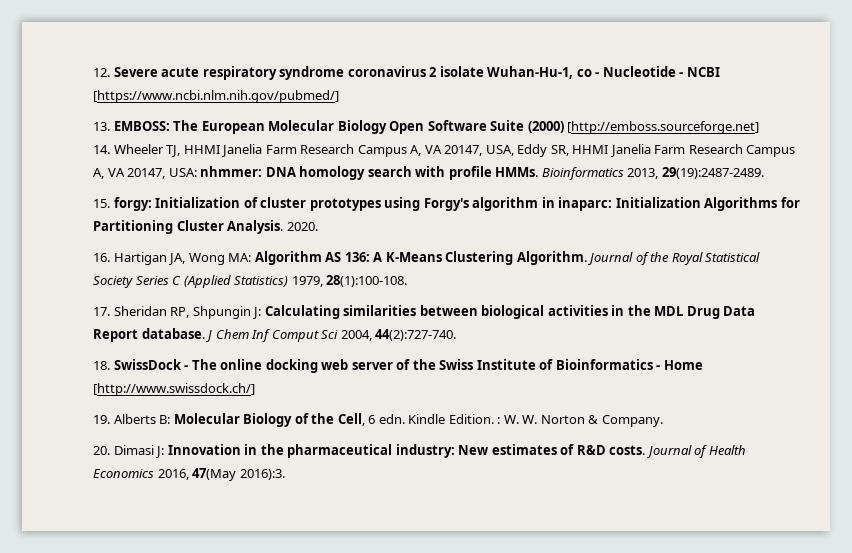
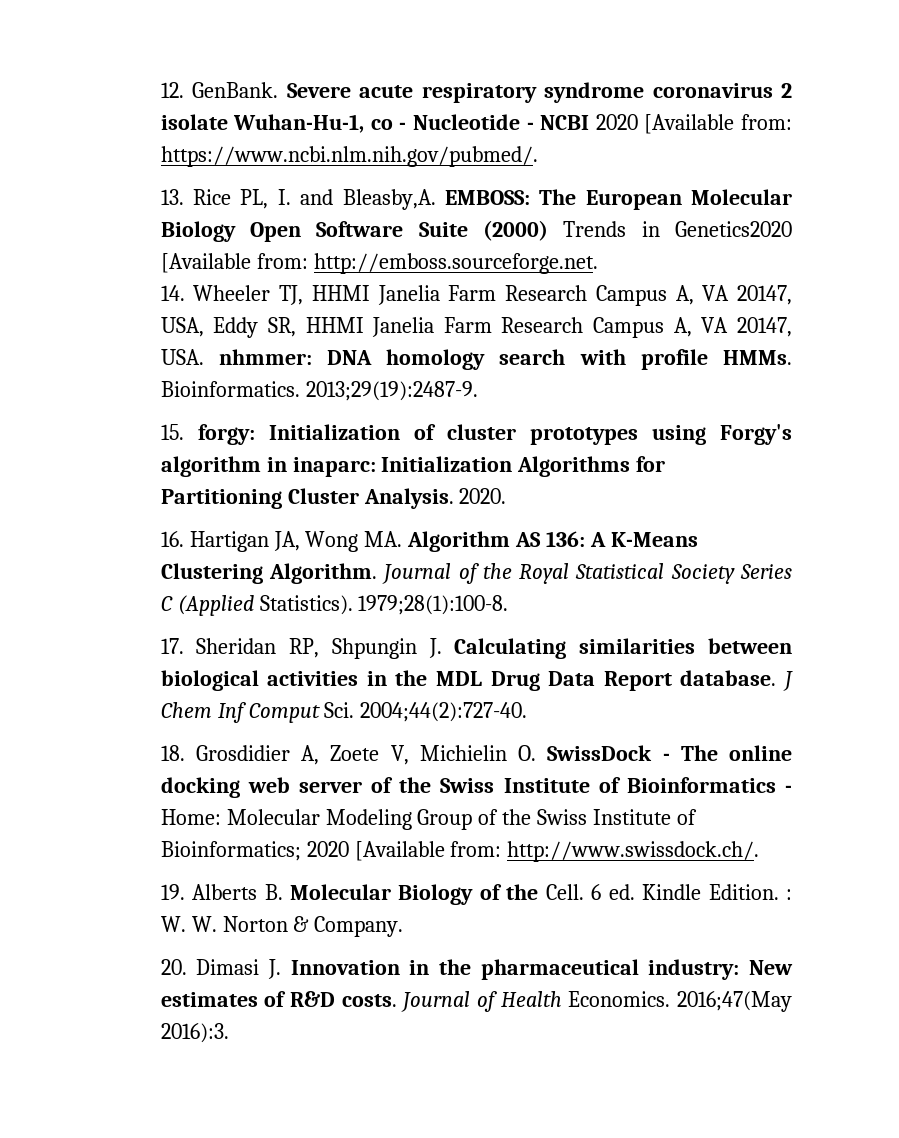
- 12. Severe acute respiratory syndrome coronavirus 2 isolate Wuhan-Hu-1, co - Nucleotide - NCBI [https://www.ncbi.nlm.nih.gov/pubmed/]
- 13. EMBOSS: The European Molecular Biology Open Software Suite (2000) [http://emboss.sourceforge.net]
+ 12. GenBank. Severe acute respiratory syndrome coronavirus 2 isolate Wuhan-Hu-1, co - Nucleotide - NCBI 2020 [Available from: https://www.ncbi.nlm.nih.gov/pubmed/.
+ 13. Rice PL, I. and Bleasby,A. EMBOSS: The European Molecular Biology Open Software Suite (2000) Trends in Genetics2020 [Available from: http://emboss.sourceforge.net.
- 14. Wheeler TJ, HHMI Janelia Farm Research Campus A, VA 20147, USA, Eddy SR, HHMI Janelia Farm Research Campus A, VA 20147, USA: nhmmer: DNA homology search with profile HMMs.
+ 14. Wheeler TJ, HHMI Janelia Farm Research Campus A, VA 20147, USA, Eddy SR, HHMI Janelia Farm Research Campus A, VA 20147, USA. nhmmer: DNA homology search with profile HMMs.
- Bioinformatics 2013, 29(19):2487-2489.
+ Bioinformatics. 2013;29(19):2487-9.
- 16. Hartigan JA, Wong MA: Algorithm AS 136: A K-Means Clustering Algorithm.
+ 16. Hartigan JA, Wong MA. Algorithm AS 136: A K-Means Clustering Algorithm.
- Journal of the Royal Statistical Society Series C (Applied Statistics) 1979, 28(1):100-108.
+ Journal of the Royal Statistical Society Series C (Applied Statistics). 1979;28(1):100-8.
- 17. Sheridan RP, Shpungin J: Calculating similarities between biological activities in the MDL Drug Data Report database.
+ 17. Sheridan RP, Shpungin J. Calculating similarities between biological activities in the MDL Drug Data Report database.
- J Chem Inf Comput Sci 2004, 44(2):727-740.
- 18. SwissDock - The online docking web server of the Swiss Institute of Bioinformatics - Home [http://www.swissdock.ch/]
+ J Chem Inf Comput Sci. 2004;44(2):727-40.
+ 18. Grosdidier A, Zoete V, Michielin O. SwissDock - The online docking web server of the Swiss Institute of Bioinformatics - Home: Molecular Modeling Group of the Swiss Institute of Bioinformatics; 2020 [Available from: http://www.swissdock.ch/.
- 19. Alberts B: Molecular Biology of the Cell, 6 edn. Kindle Edition. : W. W. Norton & Company.
+ 19. Alberts B. Molecular Biology of the Cell. 6 ed. Kindle Edition. : W. W. Norton & Company.
- 20. Dimasi J: Innovation in the pharmaceutical industry: New estimates of R&D costs.
+ 20. Dimasi J. Innovation in the pharmaceutical industry: New estimates of R&D costs.
- Journal of Health Economics 2016, 47(May 2016):3.
+ Journal of Health Economics. 2016;47(May 2016):3.

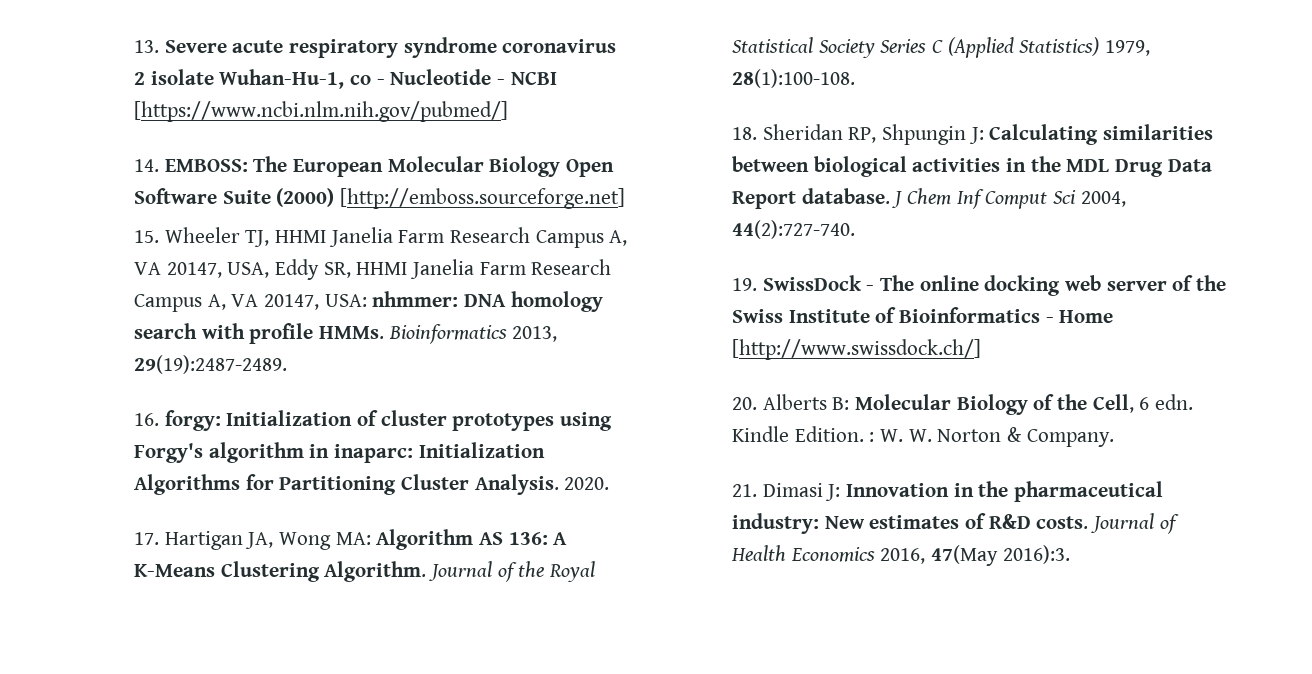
- 12. GenBank. Severe acute respiratory syndrome coronavirus 2 isolate Wuhan-Hu-1, co - Nucleotide - NCBI 2020 [Available from: https://www.ncbi.nlm.nih.gov/pubmed/.
- 13. Rice PL, I. and Bleasby,A. EMBOSS: The European Molecular Biology Open Software Suite (2000) Trends in Genetics2020 [Available from: http://emboss.sourceforge.net.
- 14. Wheeler TJ, HHMI Janelia Farm Research Campus A, VA 20147, USA, Eddy SR, HHMI Janelia Farm Research Campus A, VA 20147, USA. nhmmer: DNA homology search with profile HMMs.
+ 13. Severe acute respiratory syndrome coronavirus 2 isolate Wuhan-Hu-1, co - Nucleotide - NCBI [https://www.ncbi.nlm.nih.gov/pubmed/]
+ 14. EMBOSS: The European Molecular Biology Open Software Suite (2000) [http://emboss.sourceforge.net]
+ 15. Wheeler TJ, HHMI Janelia Farm Research Campus A, VA 20147, USA, Eddy SR, HHMI Janelia Farm Research Campus A, VA 20147, USA: nhmmer: DNA homology search with profile HMMs.
- Bioinformatics. 2013;29(19):2487-9.
- 15. forgy: Initialization of cluster prototypes using Forgy's algorithm in inaparc: Initialization Algorithms for Partitioning Cluster Analysis.
+ Bioinformatics 2013, 29(19):2487-2489.
+ 16. forgy: Initialization of cluster prototypes using Forgy's algorithm in inaparc: Initialization Algorithms for Partitioning Cluster Analysis.
- 16. Hartigan JA, Wong MA. Algorithm AS 136: A K-Means Clustering Algorithm.
+ 17. Hartigan JA, Wong MA: Algorithm AS 136: A K-Means Clustering Algorithm.
- Journal of the Royal Statistical Society Series C (Applied Statistics). 1979;28(1):100-8.
- 17. Sheridan RP, Shpungin J. Calculating similarities between biological activities in the MDL Drug Data Report database.
+ Journal of the Royal Statistical Society Series C (Applied Statistics) 1979, 28(1):100-108.
+ 18. Sheridan RP, Shpungin J: Calculating similarities between biological activities in the MDL Drug Data Report database.
- J Chem Inf Comput Sci. 2004;44(2):727-40.
- 18. Grosdidier A, Zoete V, Michielin O. SwissDock - The online docking web server of the Swiss Institute of Bioinformatics - Home: Molecular Modeling Group of the Swiss Institute of Bioinformatics; 2020 [Available from: http://www.swissdock.ch/.
- 19. Alberts B. Molecular Biology of the Cell. 6 ed. Kindle Edition. : W. W. Norton & Company.
+ J Chem Inf Comput Sci 2004, 44(2):727-740.
+ 19. SwissDock - The online docking web server of the Swiss Institute of Bioinformatics - Home [http://www.swissdock.ch/]
+ 20. Alberts B: Molecular Biology of the Cell, 6 edn. Kindle Edition. : W. W. Norton & Company.
- 20. Dimasi J. Innovation in the pharmaceutical industry: New estimates of R&D costs.
+ 21. Dimasi J: Innovation in the pharmaceutical industry: New estimates of R&D costs.
- Journal of Health Economics. 2016;47(May 2016):3.
+ Journal of Health Economics 2016, 47(May 2016):3.

